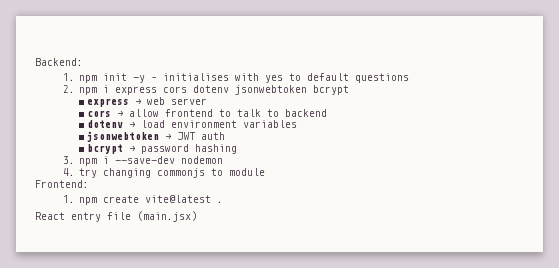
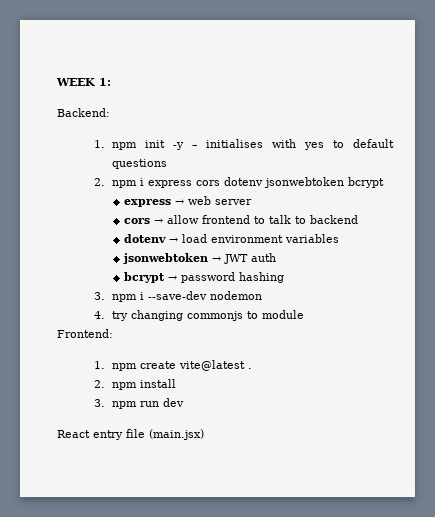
+ WEEK 1:
+ 2. npm install
+ 3. npm run dev

